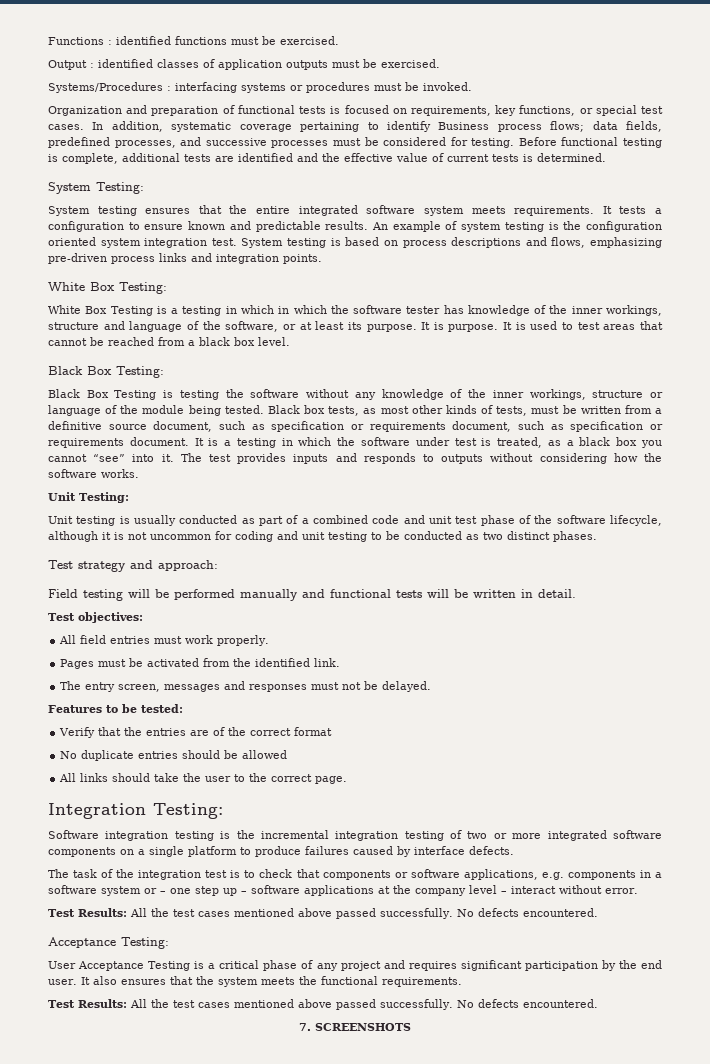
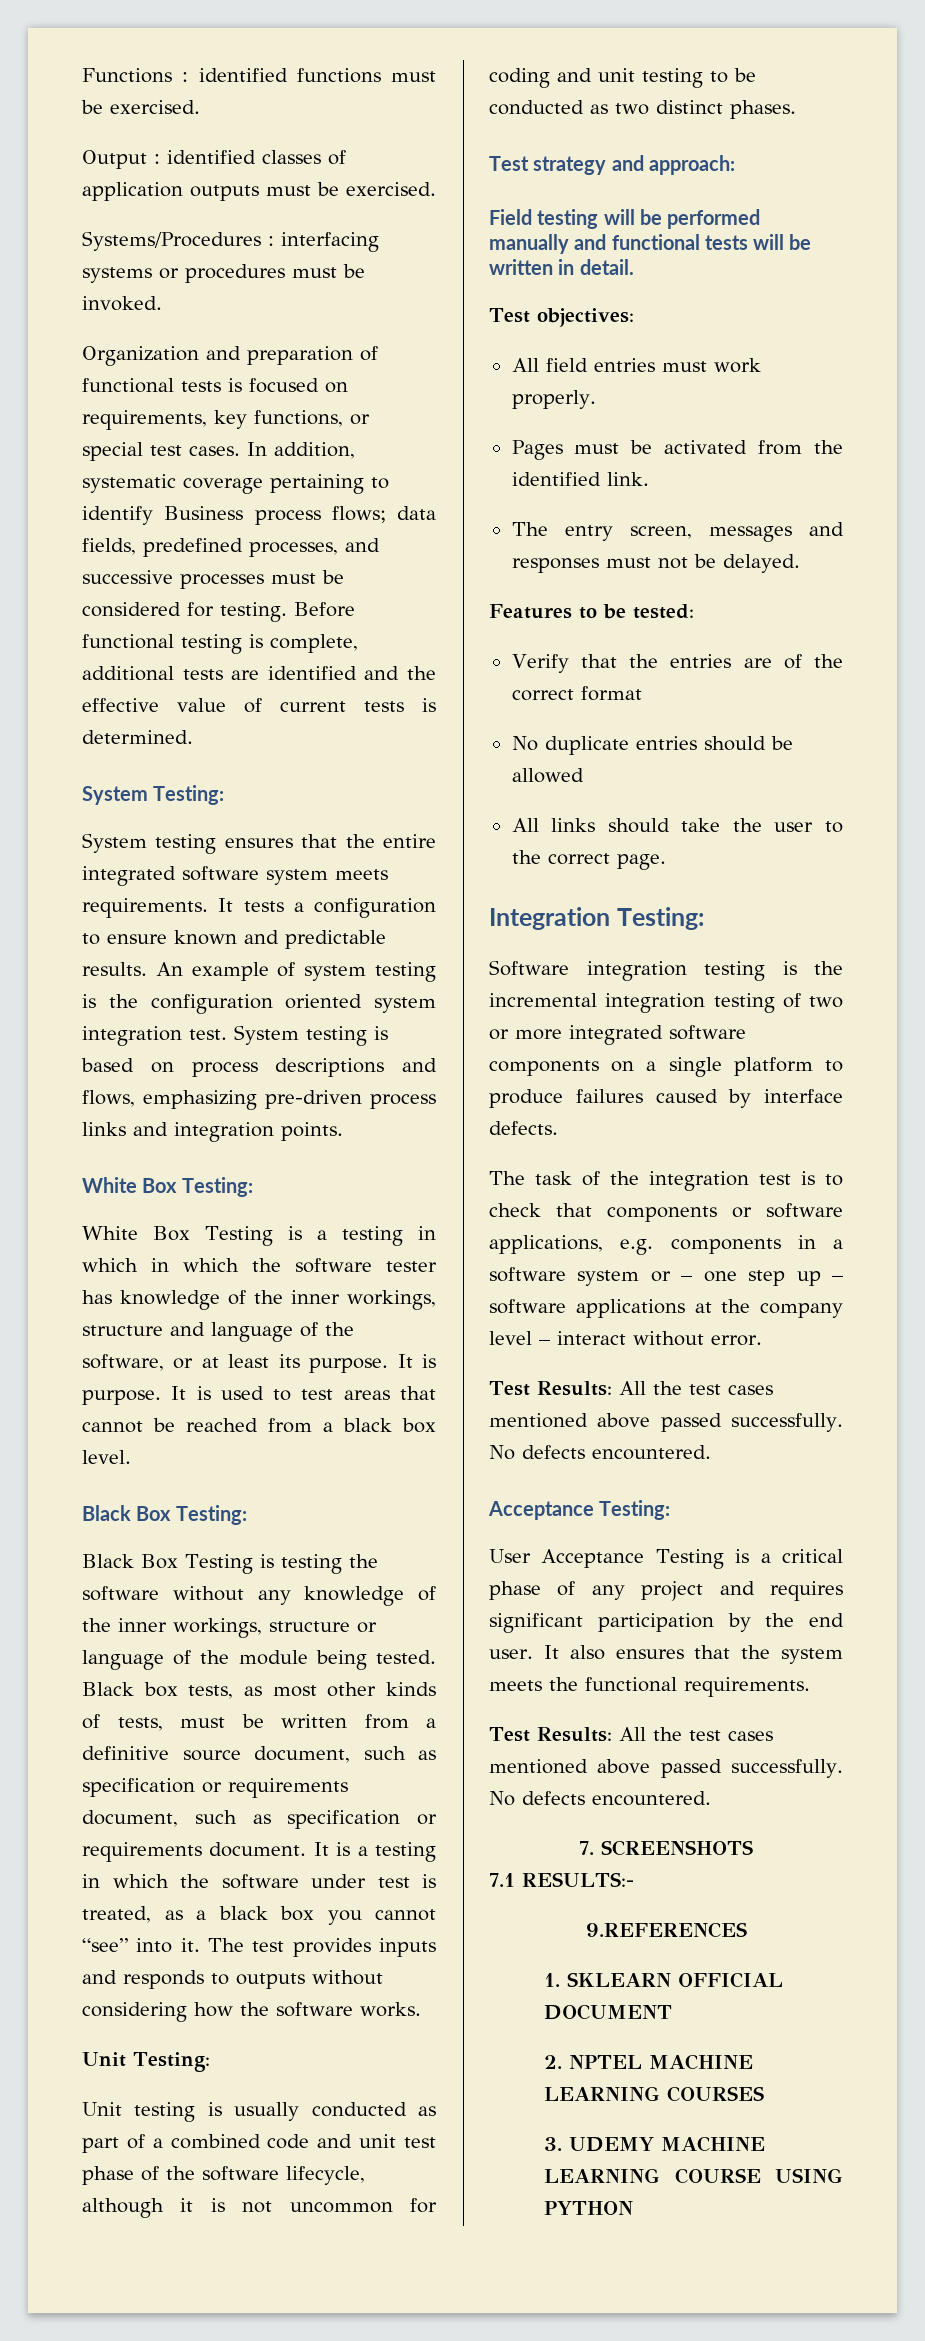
+ 7.1 RESULTS:-
+ 9.REFERENCES
+ 1. SKLEARN OFFICIAL DOCUMENT
+ 2. NPTEL MACHINE LEARNING COURSES
+ 3. UDEMY MACHINE LEARNING COURSE USING PYTHON

